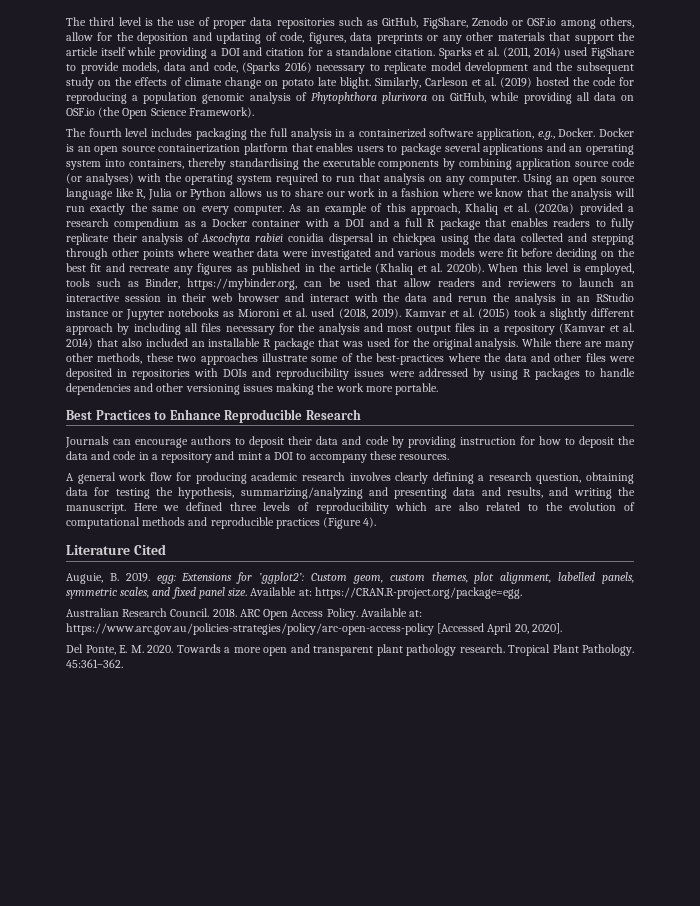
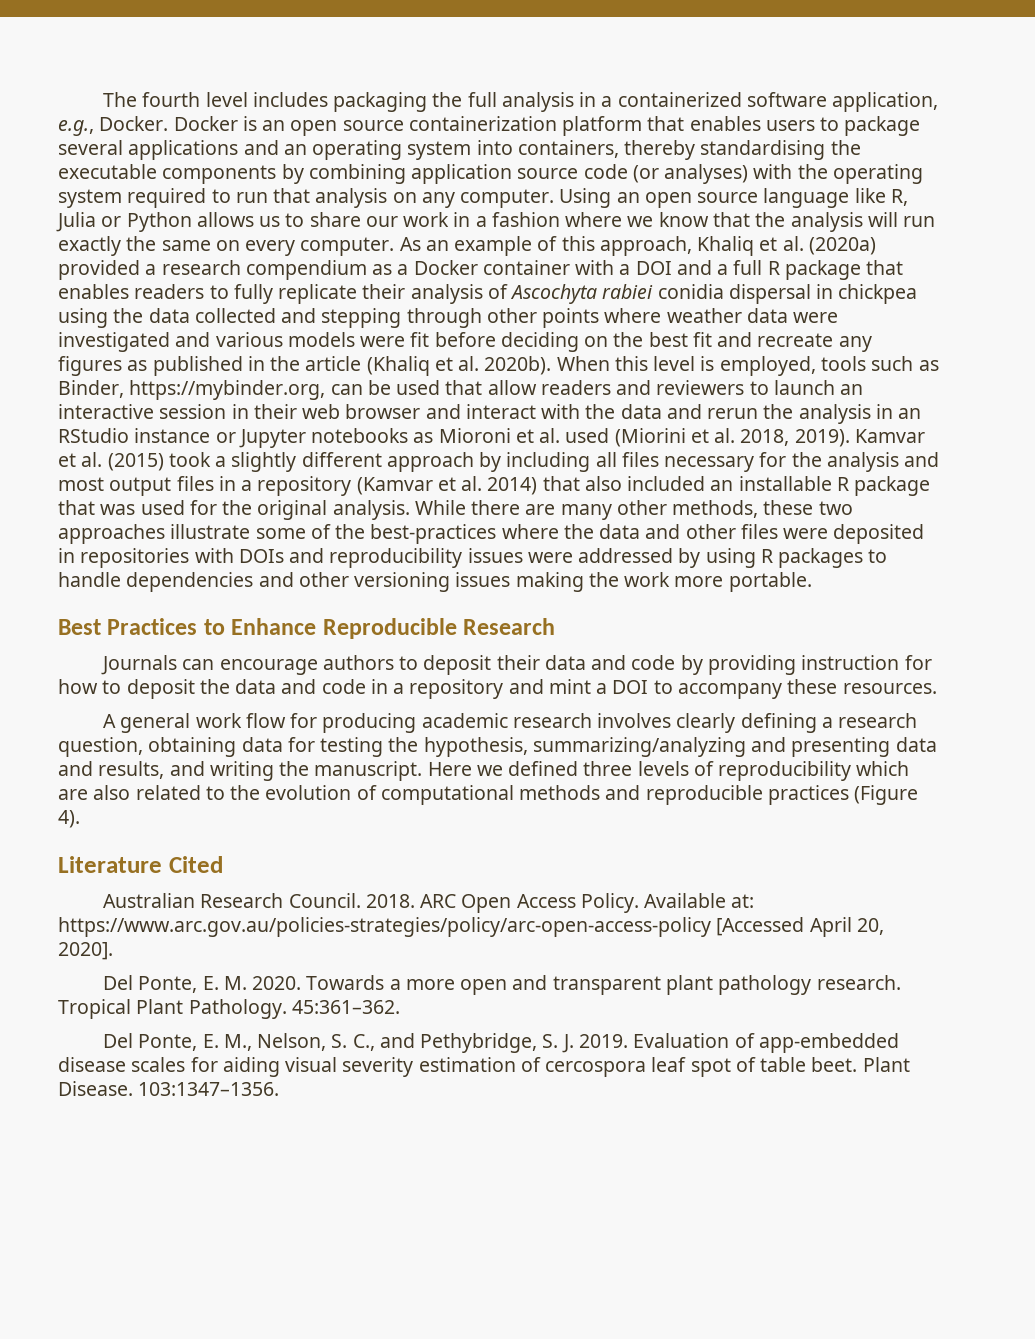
- The third level is the use of proper data repositories such as GitHub, FigShare, Zenodo or OSF.io among others, allow for the deposition and updating of code, figures, data preprints or any other materials that support the article itself while providing a DOI and citation for a standalone citation. Sparks et al. (2011, 2014) used FigShare to provide models, data and code, (Sparks 2016) necessary to replicate model development and the subsequent study on the effects of climate change on potato late blight. Similarly, Carleson et al. (2019) hosted the code for reproducing a population genomic analysis of Phytophthora plurivora on GitHub, while providing all data on OSF.io (the Open Science Framework).
- When this level is employed, tools such as Binder, https://mybinder.org, can be used that allow readers and reviewers to launch an interactive session in their web browser and interact with the data and rerun the analysis in an RStudio instance or Jupyter notebooks as Mioroni et al. used (2018, 2019).
+ When this level is employed, tools such as Binder, https://mybinder.org, can be used that allow readers and reviewers to launch an interactive session in their web browser and interact with the data and rerun the analysis in an RStudio instance or Jupyter notebooks as Mioroni et al. used (Miorini et al. 2018, 2019).
- Auguie, B. 2019. egg: Extensions for ’ggplot2’: Custom geom, custom themes, plot alignment, labelled panels, symmetric scales, and fixed panel size. Available at: https://CRAN.R-project.org/package=egg.
+ Del Ponte, E. M., Nelson, S. C., and Pethybridge, S. J. 2019. Evaluation of app-embedded disease scales for aiding visual severity estimation of cercospora leaf spot of table beet. Plant Disease. 103:1347–1356.

